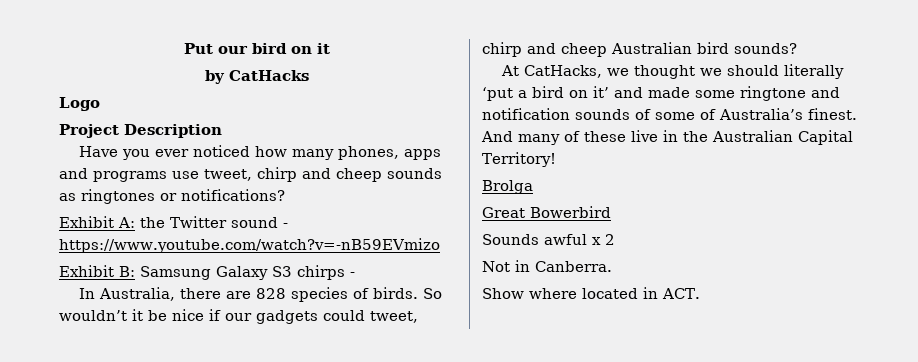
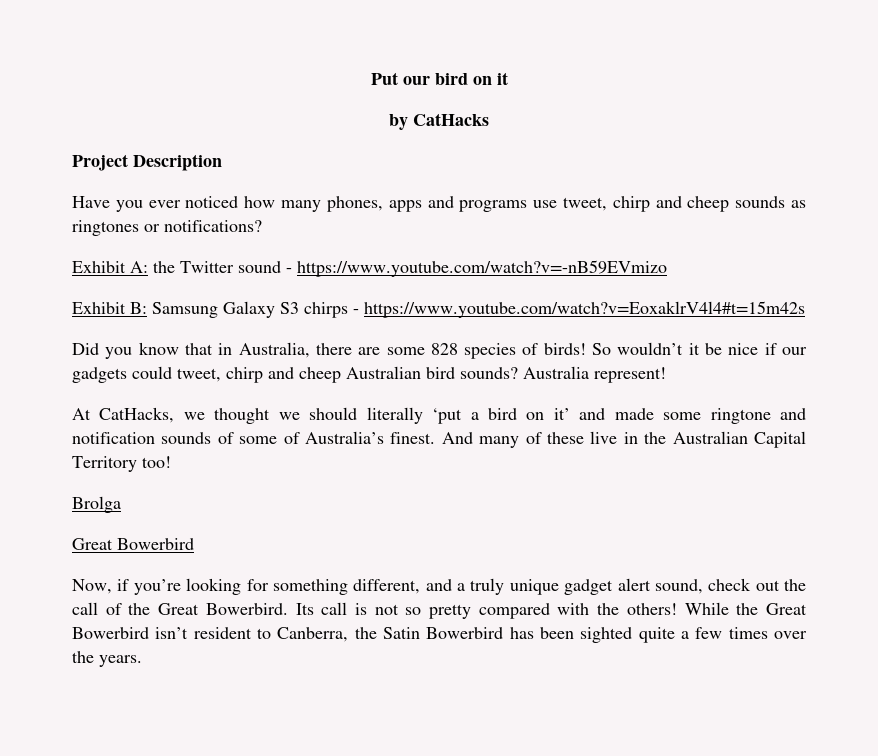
- Logo
- Exhibit B: Samsung Galaxy S3 chirps -
- In Australia, there are 828 species of birds.
+ Exhibit B: Samsung Galaxy S3 chirps - https://www.youtube.com/watch?v=EoxaklrV4l4#t=15m42s
+ Did you know that in Australia, there are some 828 species of birds!
+ Australia represent!
- And many of these live in the Australian Capital Territory!
+ And many of these live in the Australian Capital Territory too!
- Sounds awful x 2
- Not in Canberra.
- Show where located in ACT.
+ Now, if you’re looking for something different, and a truly unique gadget alert sound, check out the call of the Great Bowerbird. Its call is not so pretty compared with the others! While the Great Bowerbird isn’t resident to Canberra, the Satin Bowerbird has been sighted quite a few times over the years.

